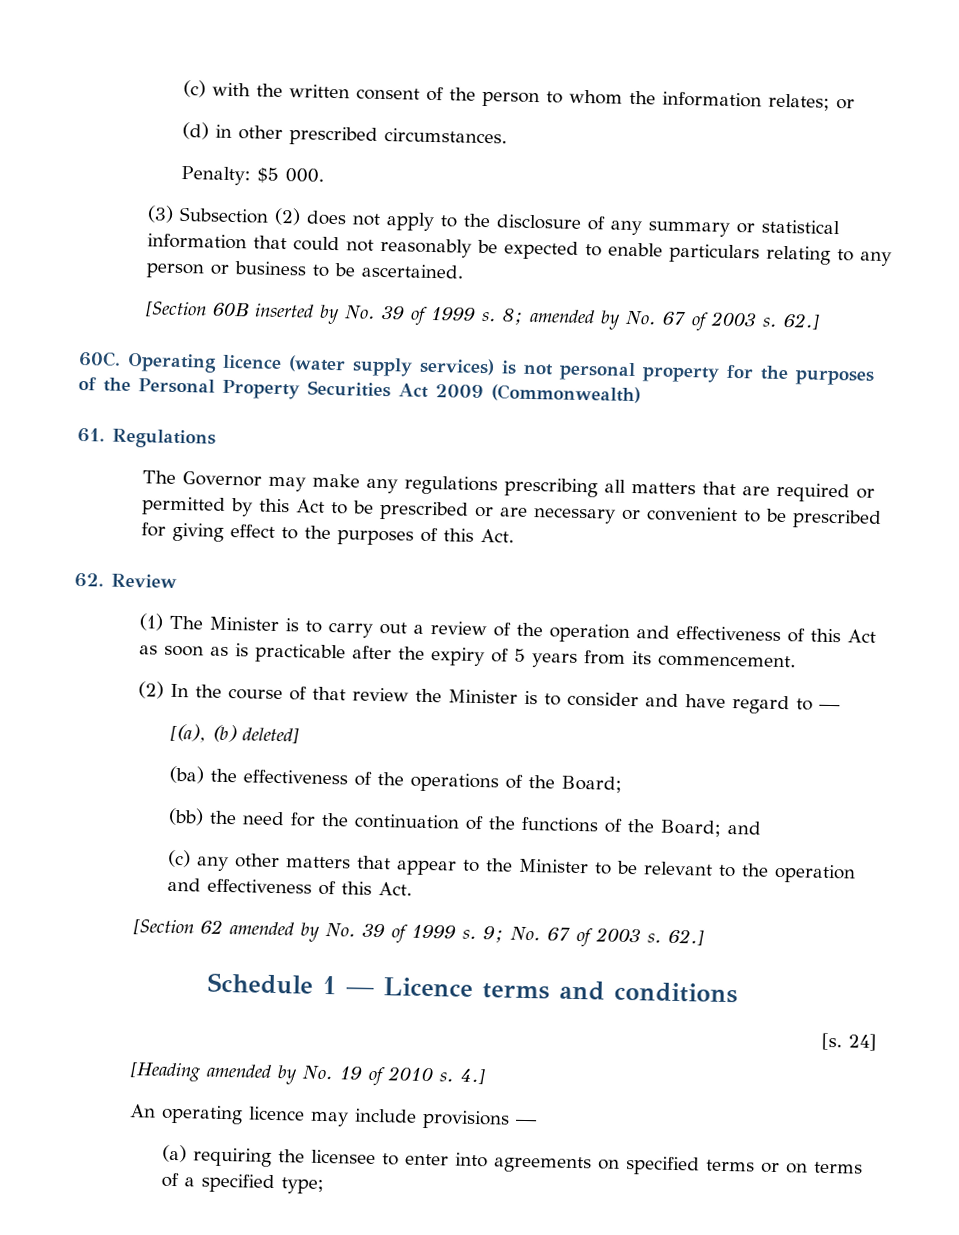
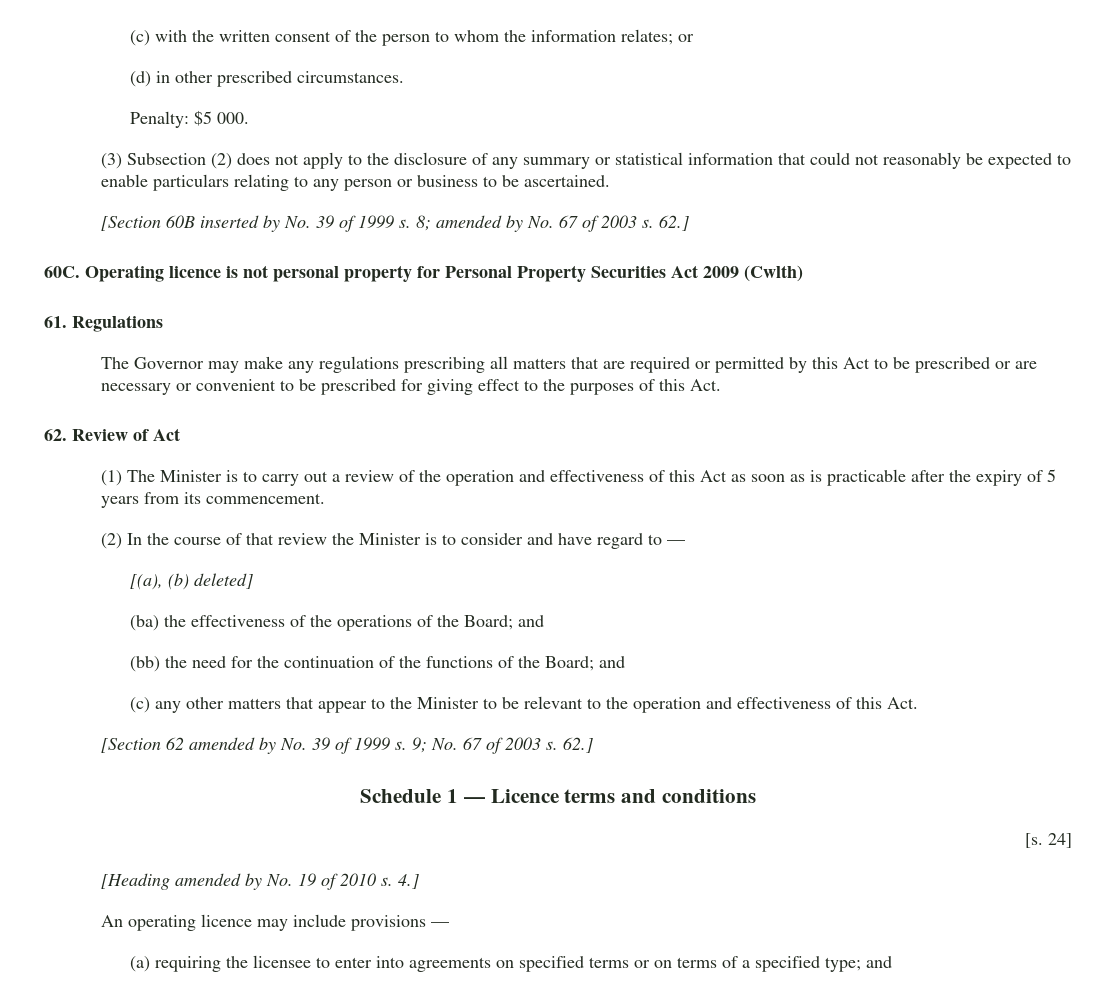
- Operating licence (water supply services) is not personal property for the purposes of the Personal Property Securities Act 2009 (Commonwealth)
+ Operating licence is not personal property for Personal Property Securities Act 2009 (Cwlth)
- 62. Review
+ 62. Review of Act
- (ba) the effectiveness of the operations of the Board;
+ (ba) the effectiveness of the operations of the Board; and
- (a) requiring the licensee to enter into agreements on specified terms or on terms of a specified type;
+ (a) requiring the licensee to enter into agreements on specified terms or on terms of a specified type; and

